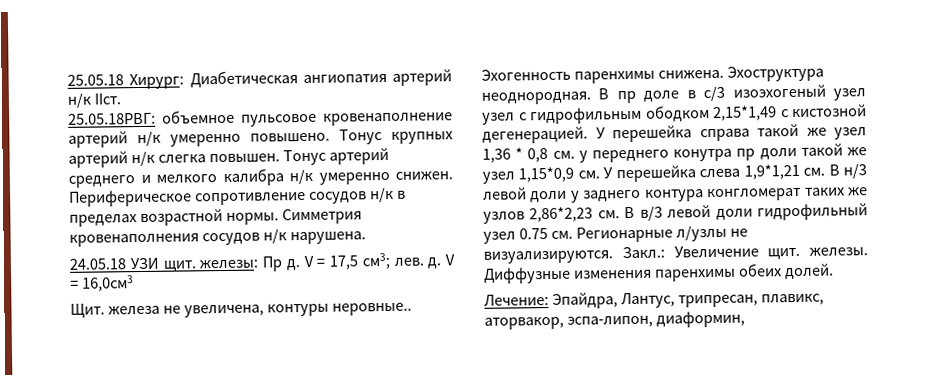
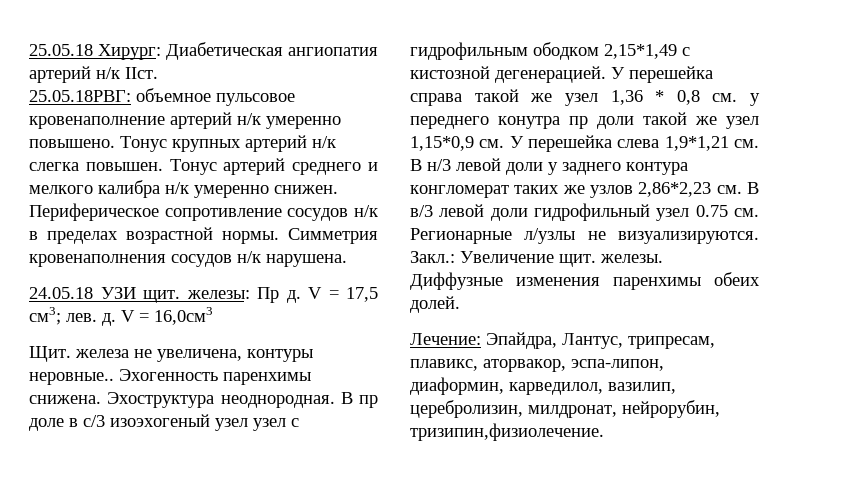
- Лечение: Эпайдра, Лантус, трипресан, плавикс, аторвакор, эспа-липон, диаформин,
+ Лечение: Эпайдра, Лантус, трипресам, плавикс, аторвакор, эспа-липон, диаформин, карведилол, вазилип, церебролизин, милдронат, нейрорубин, тризипин,физиолечение.

